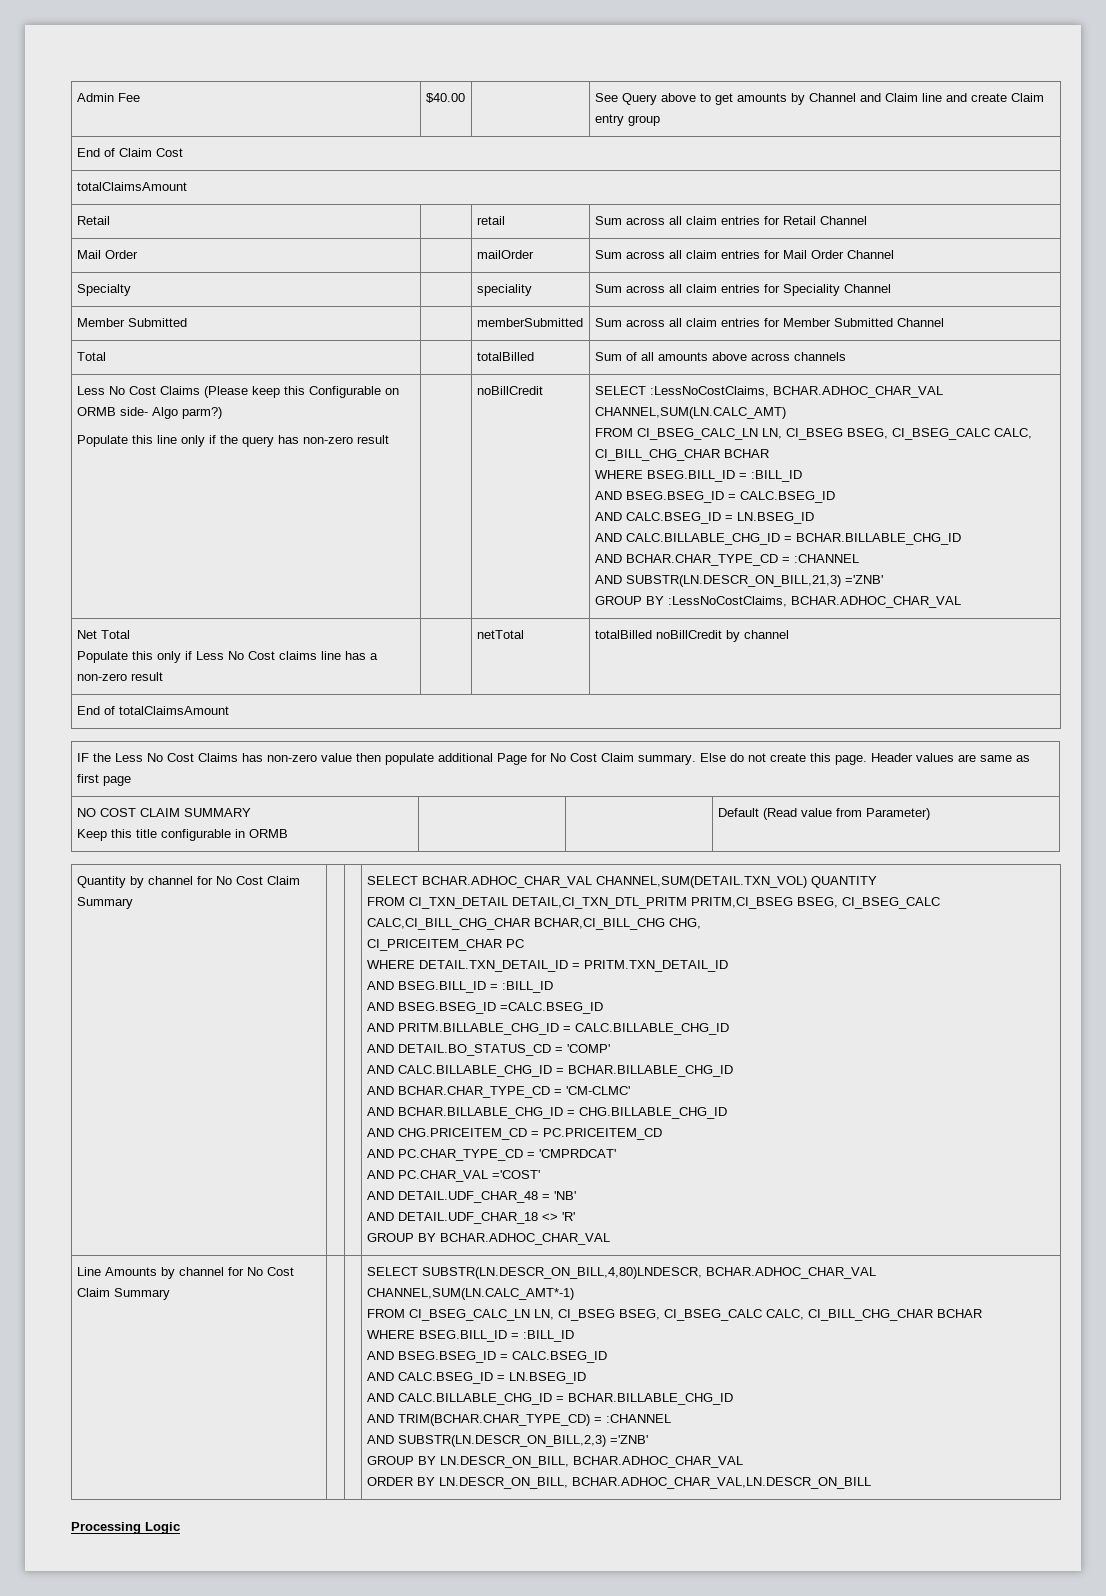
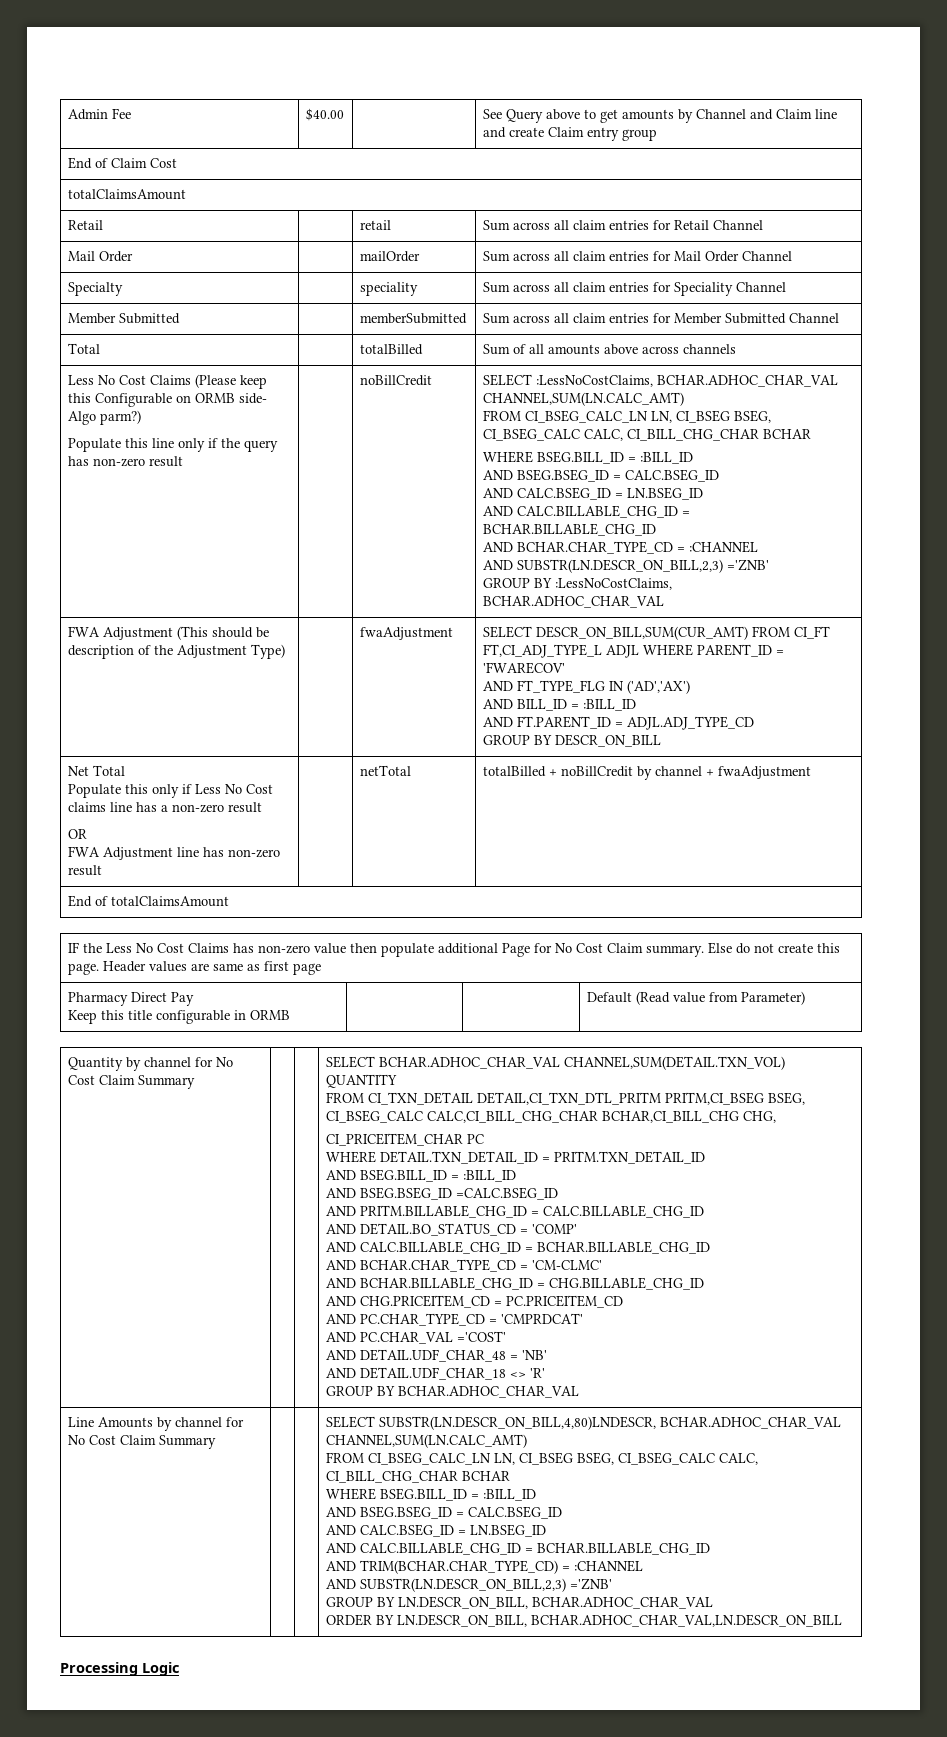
  AND BCHAR.CHAR_TYPE_CD = :CHANNEL
- AND SUBSTR(LN.DESCR_ON_BILL,21,3) ='ZNB'
+ AND SUBSTR(LN.DESCR_ON_BILL,2,3) ='ZNB'
+ FWA Adjustment (This should be description of the Adjustment Type) | | fwaAdjustment | SELECT DESCR_ON_BILL,SUM(CUR_AMT) FROM CI_FT FT,CI_ADJ_TYPE_L ADJL WHERE PARENT_ID = 'FWARECOV'
+ AND FT_TYPE_FLG IN ('AD','AX')
+ AND BILL_ID = :BILL_ID
+ AND FT.PARENT_ID = ADJL.ADJ_TYPE_CD
+ GROUP BY DESCR_ON_BILL
  Net Total
- Populate this only if Less No Cost claims line has a non-zero result | | netTotal | totalBilled noBillCredit by channel
+ Populate this only if Less No Cost claims line has a non-zero result
+ OR
+ FWA Adjustment line has non-zero result | | netTotal | totalBilled + noBillCredit by channel + fwaAdjustment
- NO COST CLAIM SUMMARY
+ Pharmacy Direct Pay
- SELECT SUBSTR(LN.DESCR_ON_BILL,4,80)LNDESCR, BCHAR.ADHOC_CHAR_VAL CHANNEL,SUM(LN.CALC_AMT*-1)
+ SELECT SUBSTR(LN.DESCR_ON_BILL,4,80)LNDESCR, BCHAR.ADHOC_CHAR_VAL CHANNEL,SUM(LN.CALC_AMT)

